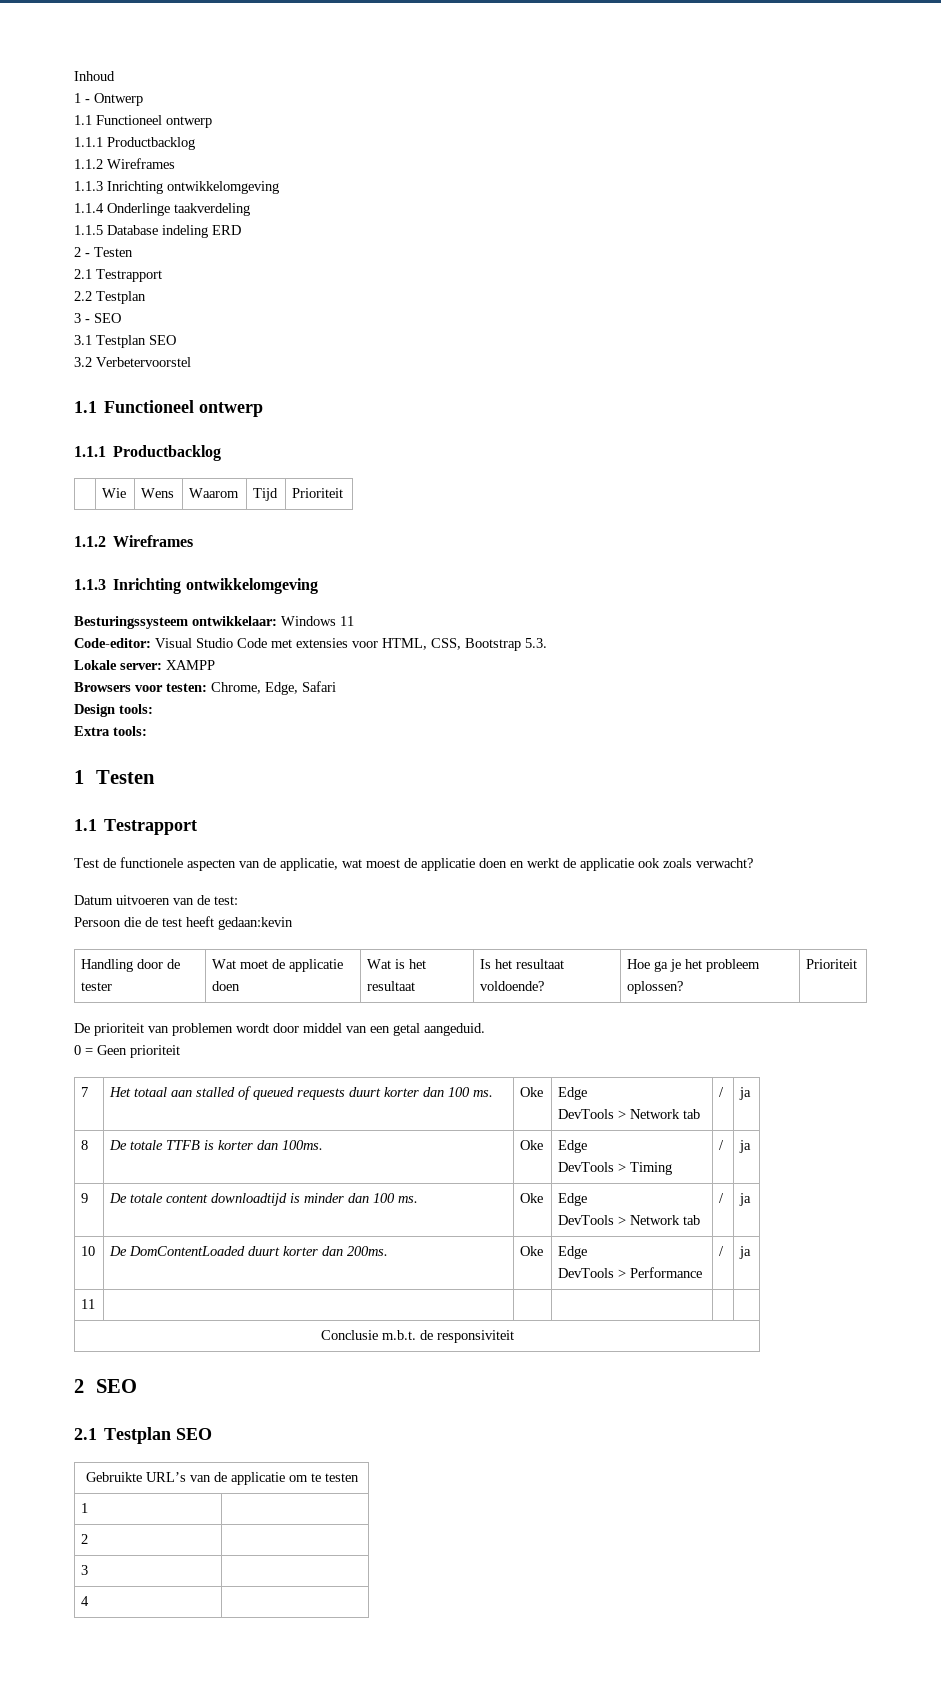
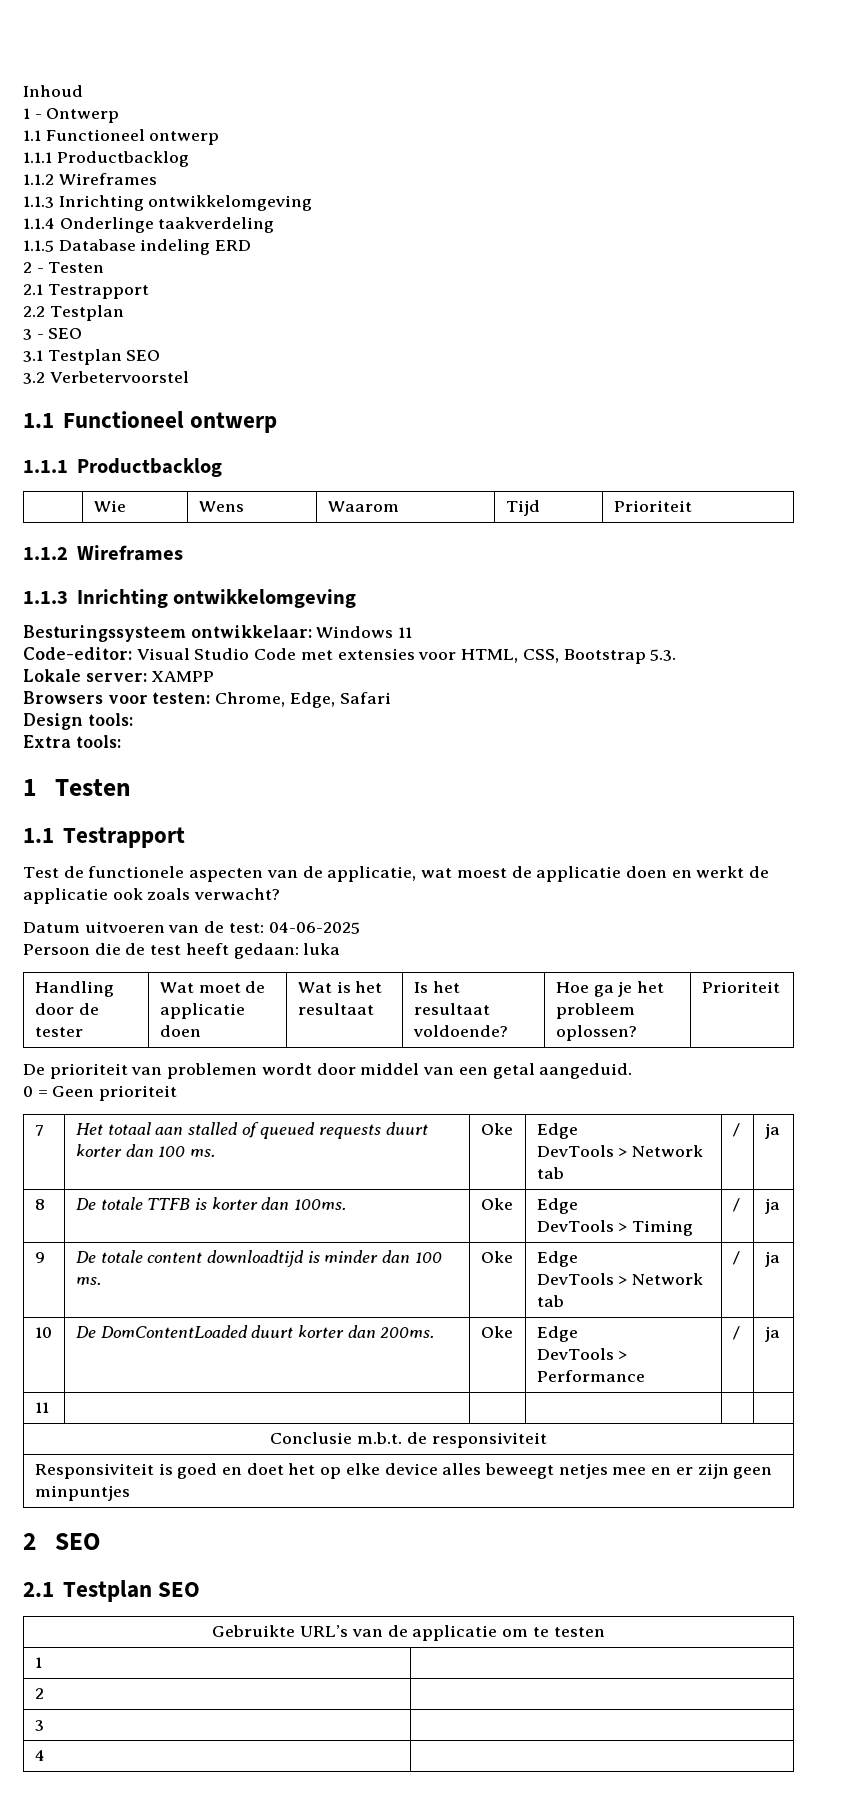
- Datum uitvoeren van de test:
+ Datum uitvoeren van de test: 04-06-2025
- Persoon die de test heeft gedaan:kevin
+ Persoon die de test heeft gedaan: luka
+ Responsiviteit is goed en doet het op elke device alles beweegt netjes mee en er zijn geen minpuntjes

